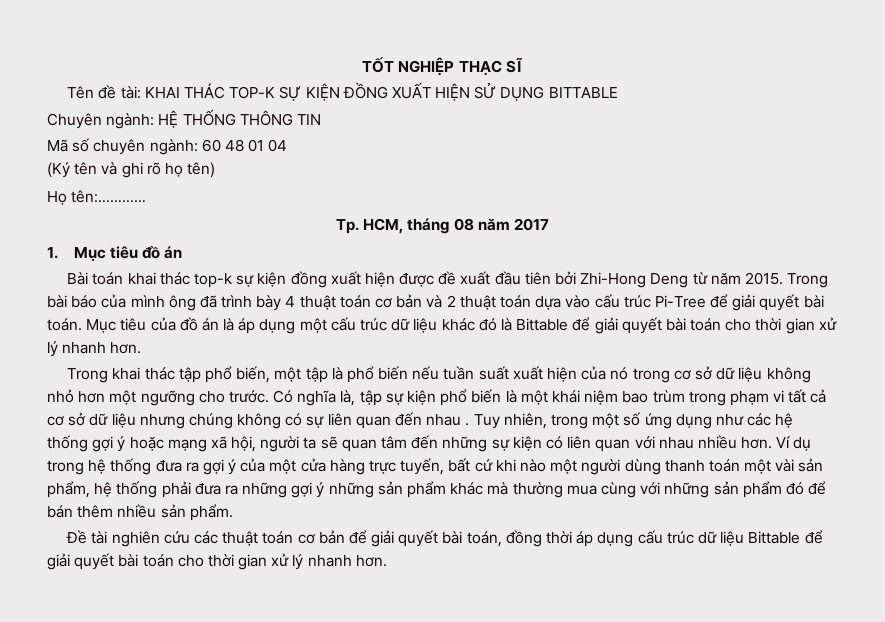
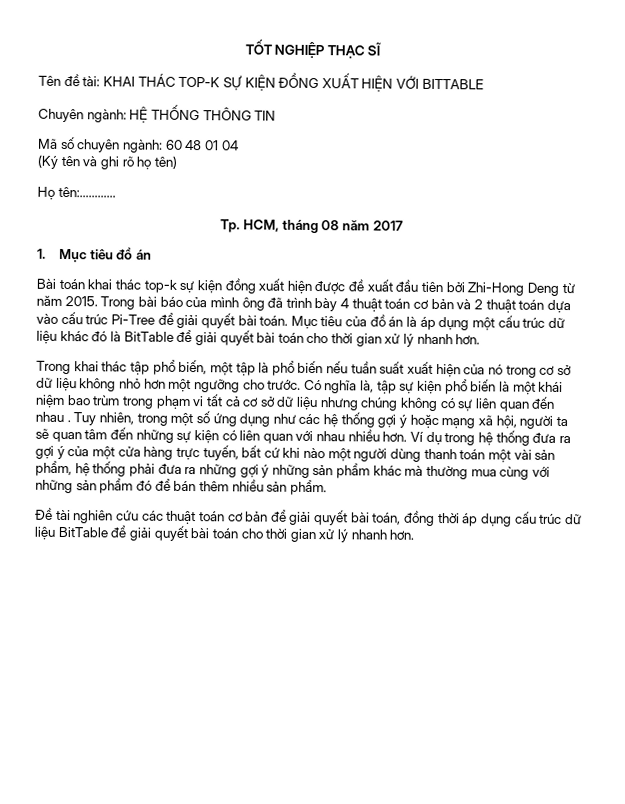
- Tên đề tài: KHAI THÁC TOP-K SỰ KIỆN ĐỒNG XUẤT HIỆN SỬ DỤNG BITTABLE
+ Tên đề tài: KHAI THÁC TOP-K SỰ KIỆN ĐỒNG XUẤT HIỆN VỚI BITTABLE
- Mục tiêu của đồ án là áp dụng một cấu trúc dữ liệu khác đó là Bittable để giải quyết bài toán cho thời gian xử lý nhanh hơn.
+ Mục tiêu của đồ án là áp dụng một cấu trúc dữ liệu khác đó là BitTable để giải quyết bài toán cho thời gian xử lý nhanh hơn.
- Đề tài nghiên cứu các thuật toán cơ bản để giải quyết bài toán, đồng thời áp dụng cấu trúc dữ liệu Bittable để giải quyết bài toán cho thời gian xử lý nhanh hơn.
+ Đề tài nghiên cứu các thuật toán cơ bản để giải quyết bài toán, đồng thời áp dụng cấu trúc dữ liệu BitTable để giải quyết bài toán cho thời gian xử lý nhanh hơn.

